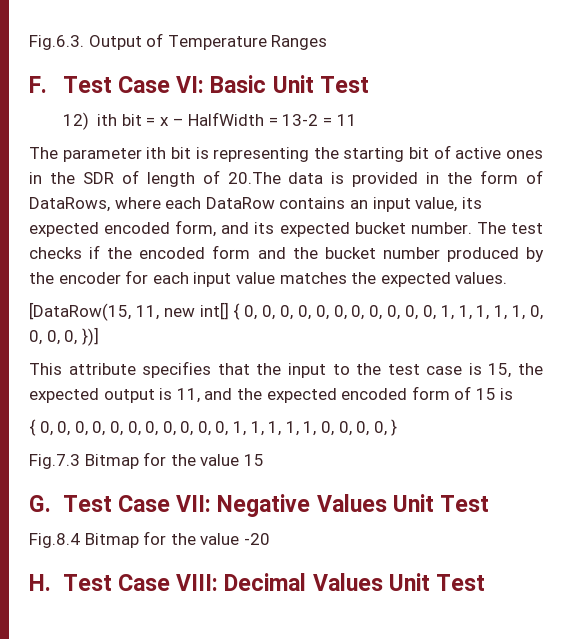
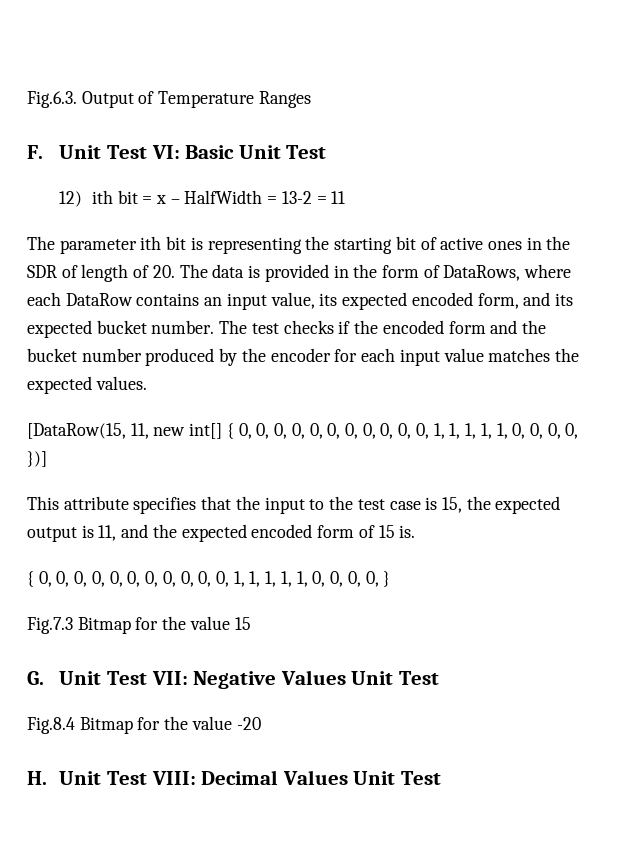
- F. Test Case VI: Basic Unit Test
+ F. Unit Test VI: Basic Unit Test
- The parameter ith bit is representing the starting bit of active ones in the SDR of length of 20.The data is provided in the form of DataRows, where each DataRow contains an input value, its expected encoded form, and its expected bucket number.
+ The parameter ith bit is representing the starting bit of active ones in the SDR of length of 20. The data is provided in the form of DataRows, where each DataRow contains an input value, its expected encoded form, and its expected bucket number.
- This attribute specifies that the input to the test case is 15, the expected output is 11, and the expected encoded form of 15 is
+ This attribute specifies that the input to the test case is 15, the expected output is 11, and the expected encoded form of 15 is.
- G. Test Case VII: Negative Values Unit Test
+ G. Unit Test VII: Negative Values Unit Test
- H. Test Case VIII: Decimal Values Unit Test
+ H. Unit Test VIII: Decimal Values Unit Test

